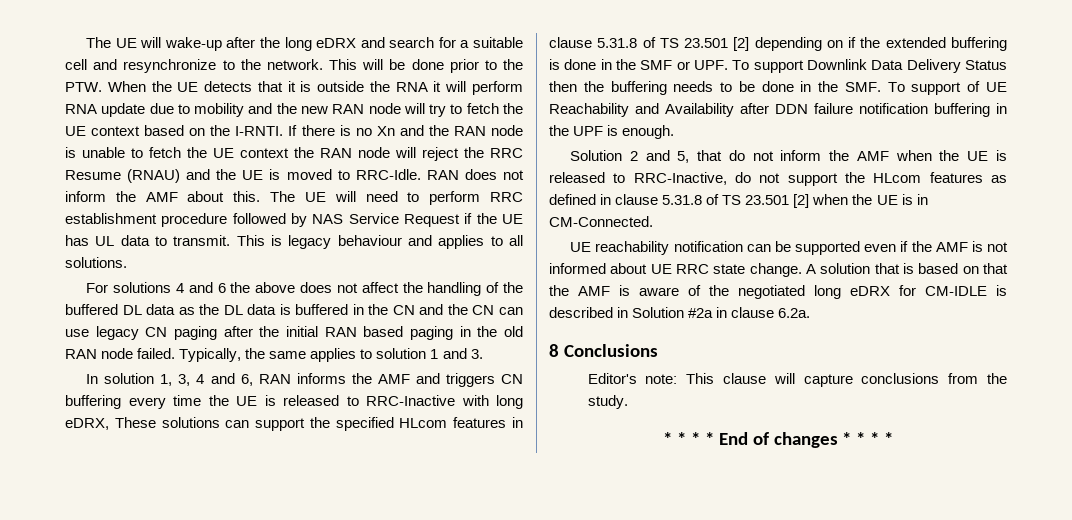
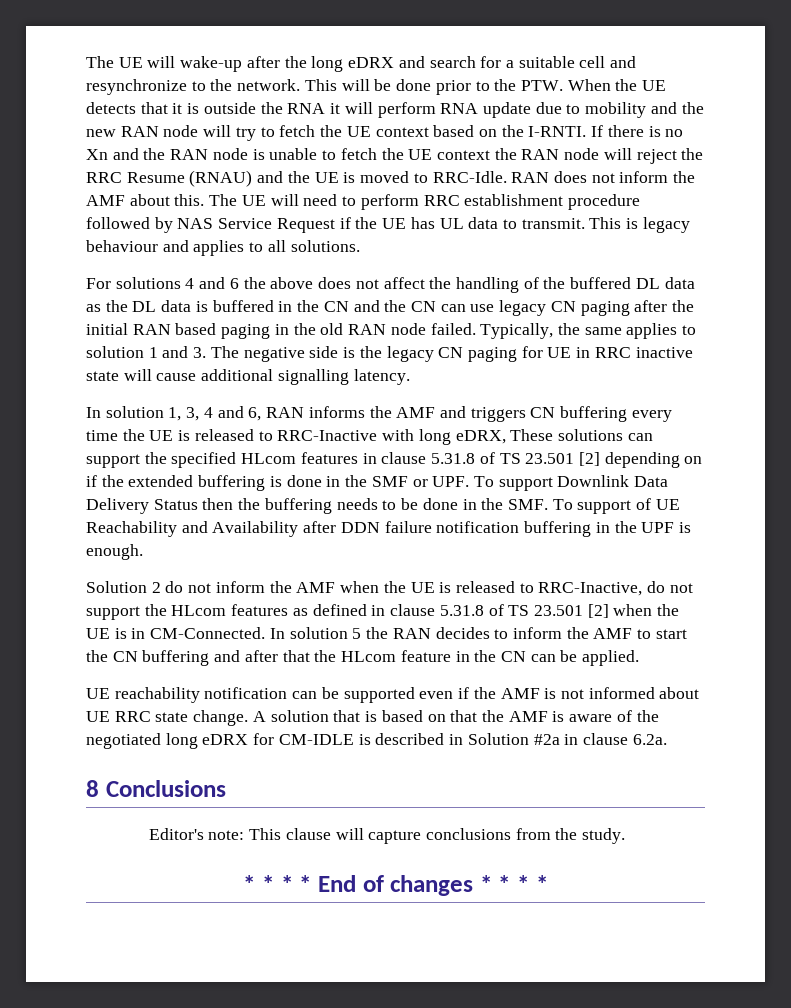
- Typically, the same applies to solution 1 and 3.
+ Typically, the same applies to solution 1 and 3. The negative side is the legacy CN paging for UE in RRC inactive state will cause additional signalling latency.
- Solution 2 and 5, that do not inform the AMF when the UE is released to RRC-Inactive, do not support the HLcom features as defined in clause 5.31.8 of TS 23.501 [2] when the UE is in CM-Connected.
+ Solution 2 do not inform the AMF when the UE is released to RRC-Inactive, do not support the HLcom features as defined in clause 5.31.8 of TS 23.501 [2] when the UE is in CM-Connected. In solution 5 the RAN decides to inform the AMF to start the CN buffering and after that the HLcom feature in the CN can be applied.

